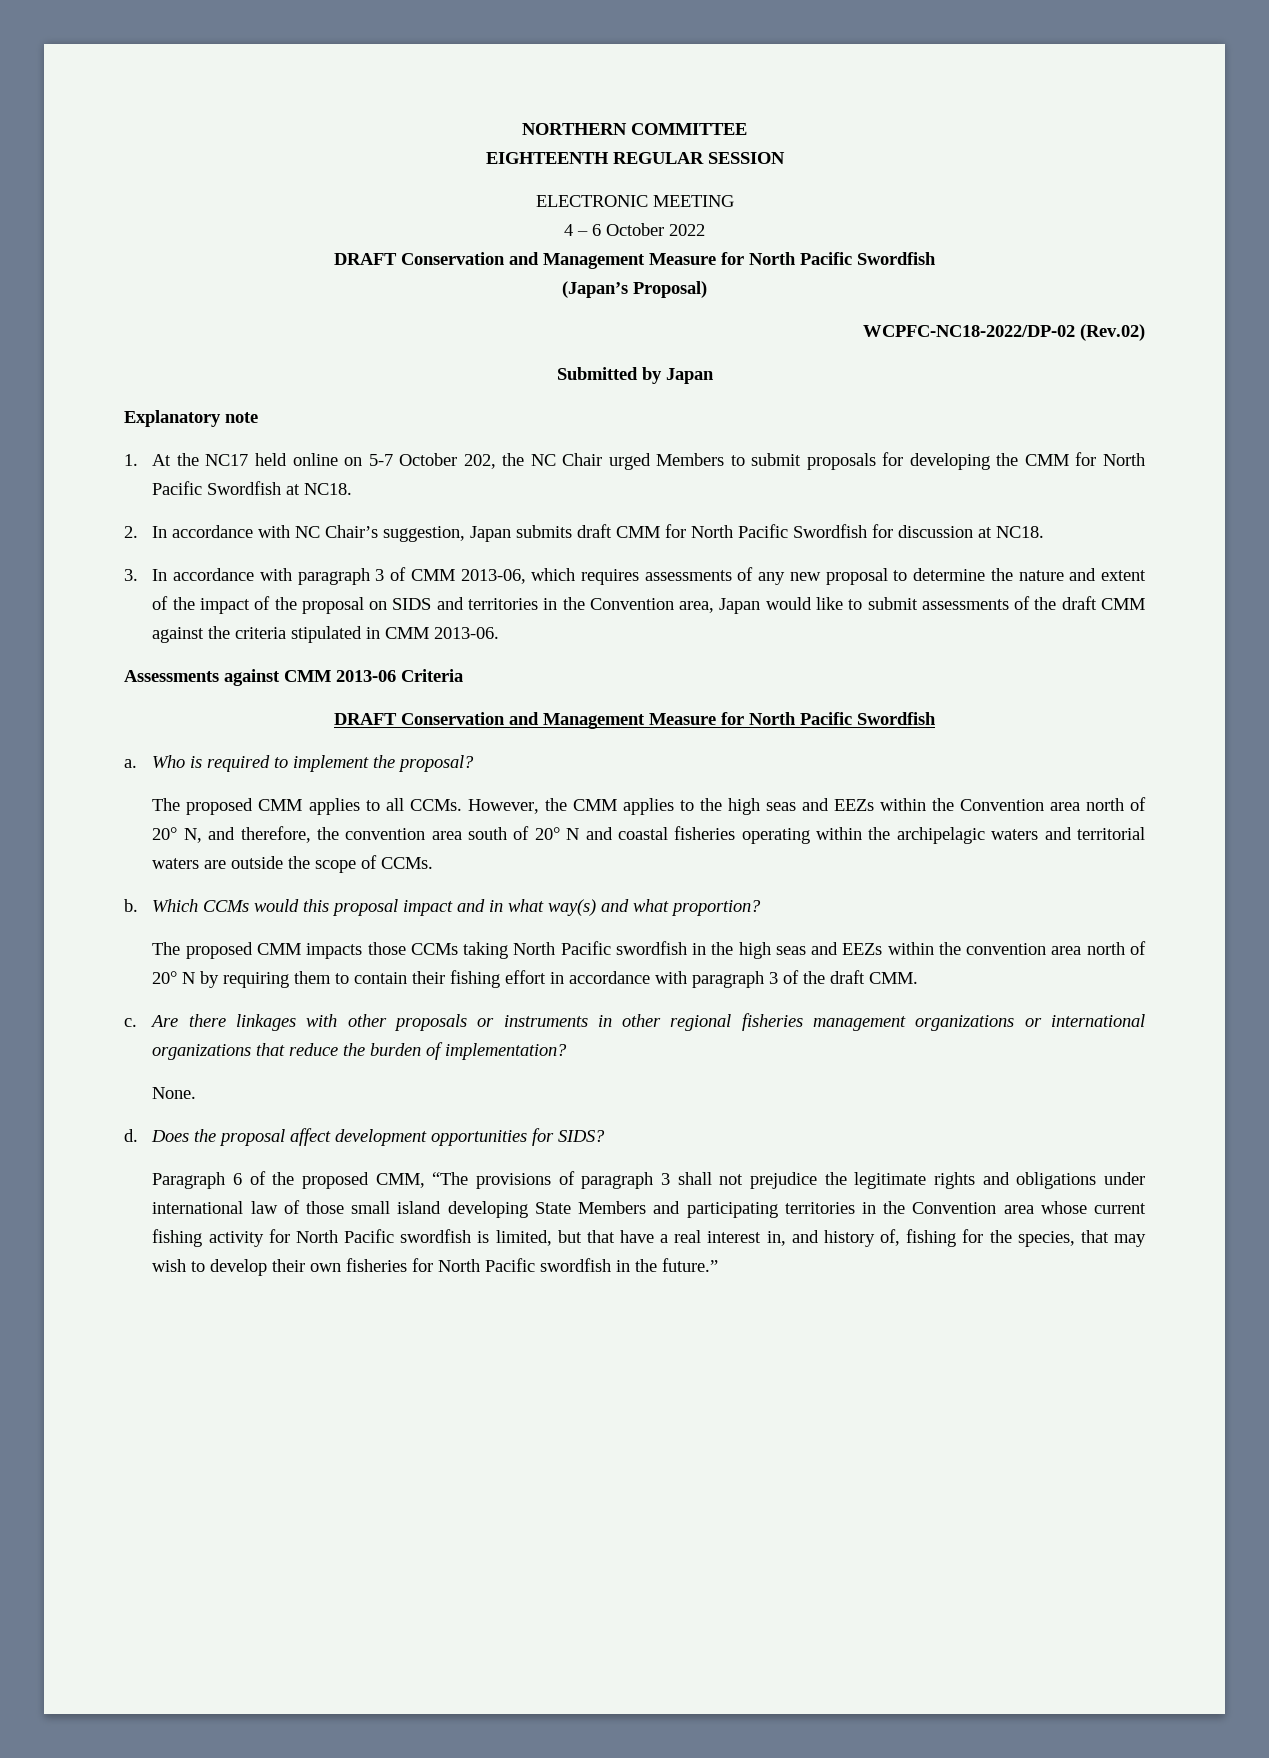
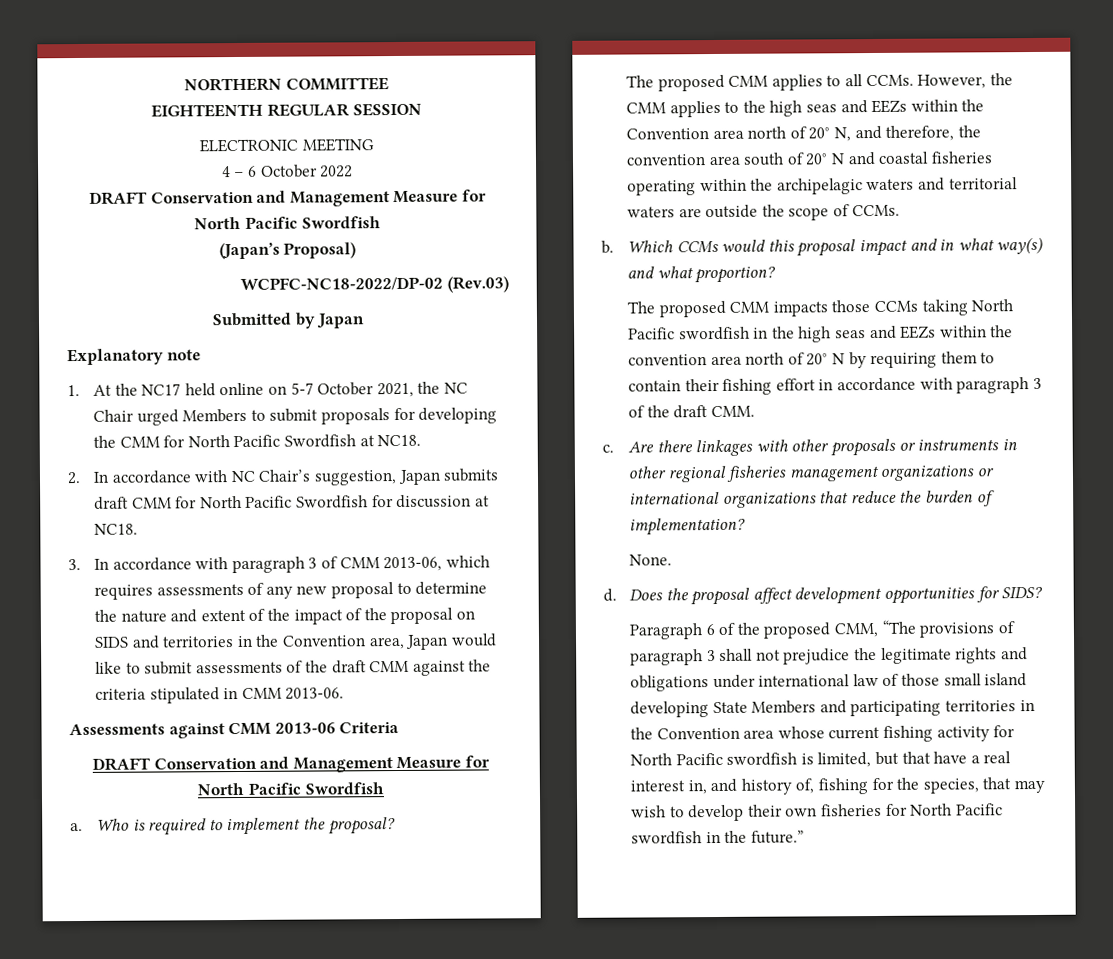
- WCPFC-NC18-2022/DP-02 (Rev.02)
+ WCPFC-NC18-2022/DP-02 (Rev.03)
- 1. At the NC17 held online on 5-7 October 202, the NC Chair urged Members to submit proposals for developing the CMM for North Pacific Swordfish at NC18.
+ 1. At the NC17 held online on 5-7 October 2021, the NC Chair urged Members to submit proposals for developing the CMM for North Pacific Swordfish at NC18.

